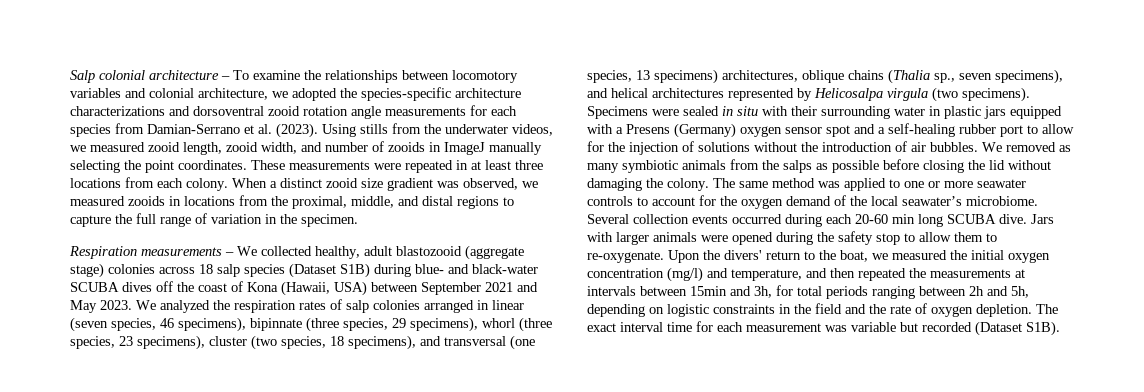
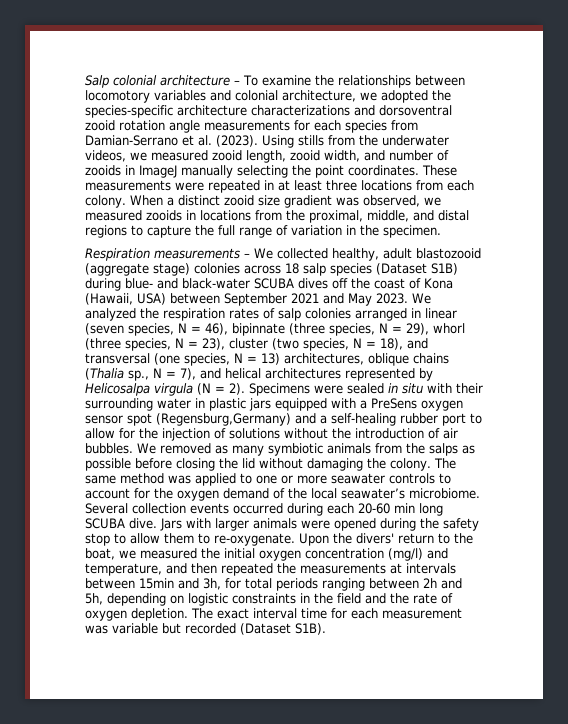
- We analyzed the respiration rates of salp colonies arranged in linear (seven species, 46 specimens), bipinnate (three species, 29 specimens), whorl (three species, 23 specimens), cluster (two species, 18 specimens), and transversal (one species, 13 specimens) architectures, oblique chains (Thalia sp., seven specimens), and helical architectures represented by Helicosalpa virgula (two specimens).
+ We analyzed the respiration rates of salp colonies arranged in linear (seven species, N = 46), bipinnate (three species, N = 29), whorl (three species, N = 23), cluster (two species, N = 18), and transversal (one species, N = 13) architectures, oblique chains (Thalia sp., N = 7), and helical architectures represented by Helicosalpa virgula (N = 2).
- Specimens were sealed in situ with their surrounding water in plastic jars equipped with a Presens (Germany) oxygen sensor spot and a self-healing rubber port to allow for the injection of solutions without the introduction of air bubbles.
+ Specimens were sealed in situ with their surrounding water in plastic jars equipped with a PreSens oxygen sensor spot (Regensburg,Germany) and a self-healing rubber port to allow for the injection of solutions without the introduction of air bubbles.

